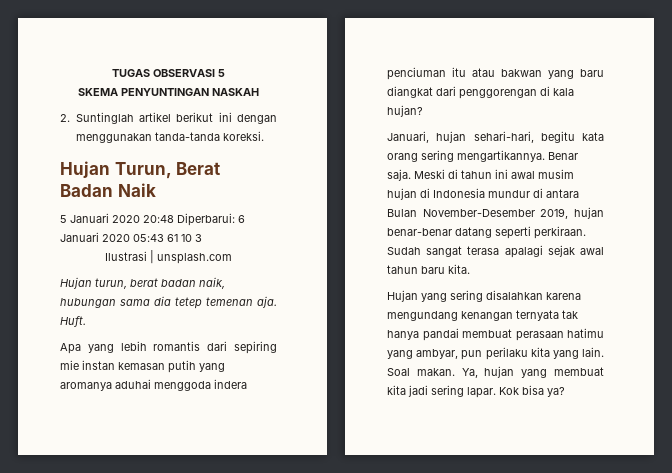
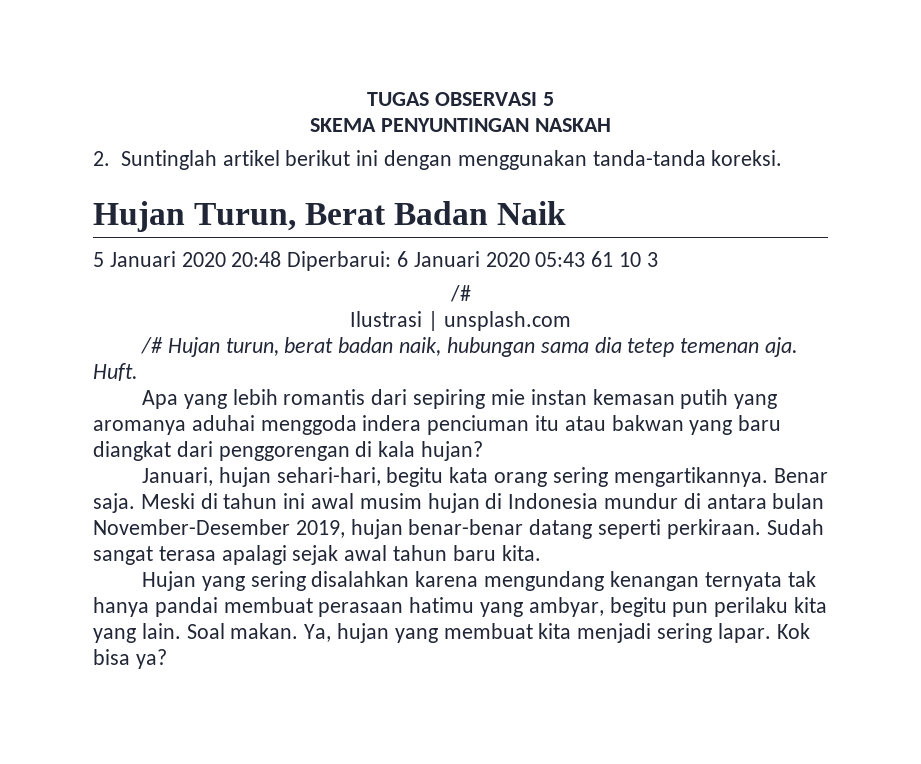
  5 Januari 2020 20:48 Diperbarui: 6 Januari 2020 05:43 61 10 3
+ /#
- Hujan turun, berat badan naik, hubungan sama dia tetep temenan aja.
+ /# Hujan turun, berat badan naik, hubungan sama dia tetep temenan aja.
- Meski di tahun ini awal musim hujan di Indonesia mundur di antara Bulan November-Desember 2019, hujan benar-benar datang seperti perkiraan.
+ Meski di tahun ini awal musim hujan di Indonesia mundur di antara bulan November-Desember 2019, hujan benar-benar datang seperti perkiraan.
- Hujan yang sering disalahkan karena mengundang kenangan ternyata tak hanya pandai membuat perasaan hatimu yang ambyar, pun perilaku kita yang lain.
+ Hujan yang sering disalahkan karena mengundang kenangan ternyata tak hanya pandai membuat perasaan hatimu yang ambyar, begitu pun perilaku kita yang lain.
- Ya, hujan yang membuat kita jadi sering lapar.
+ Ya, hujan yang membuat kita menjadi sering lapar.

